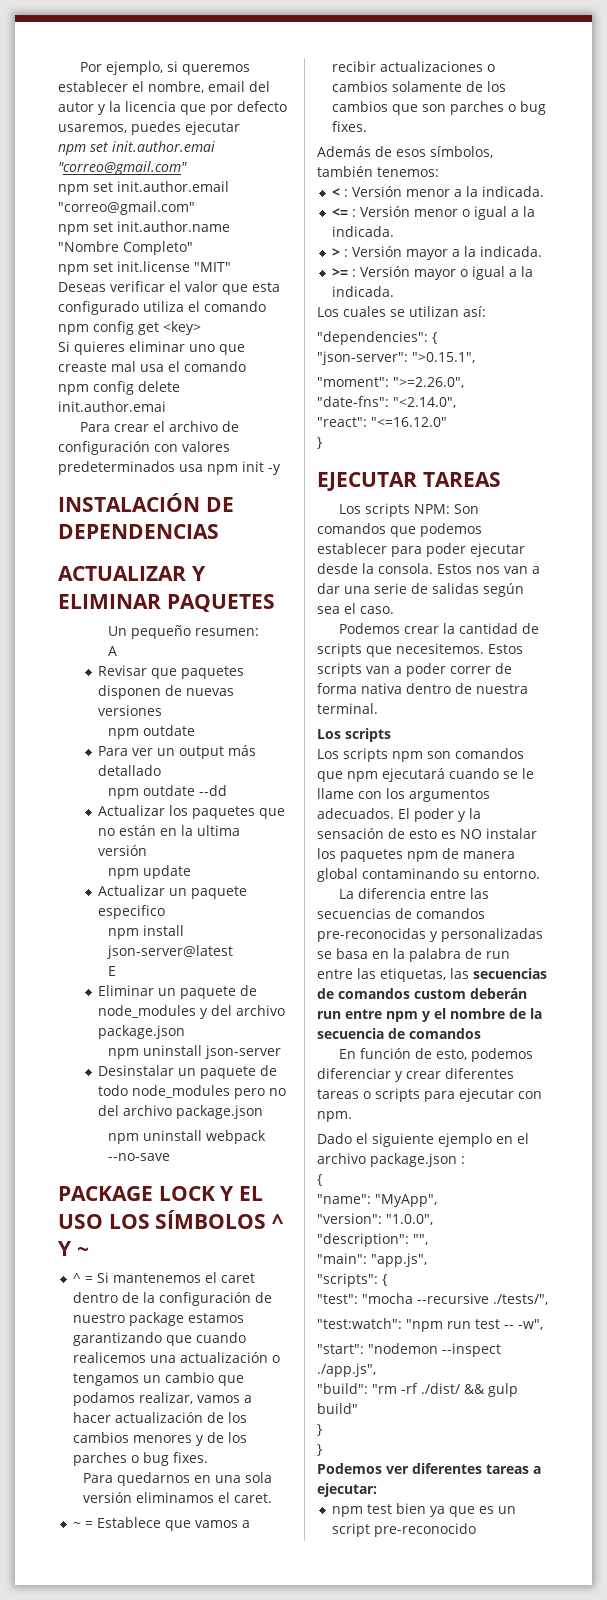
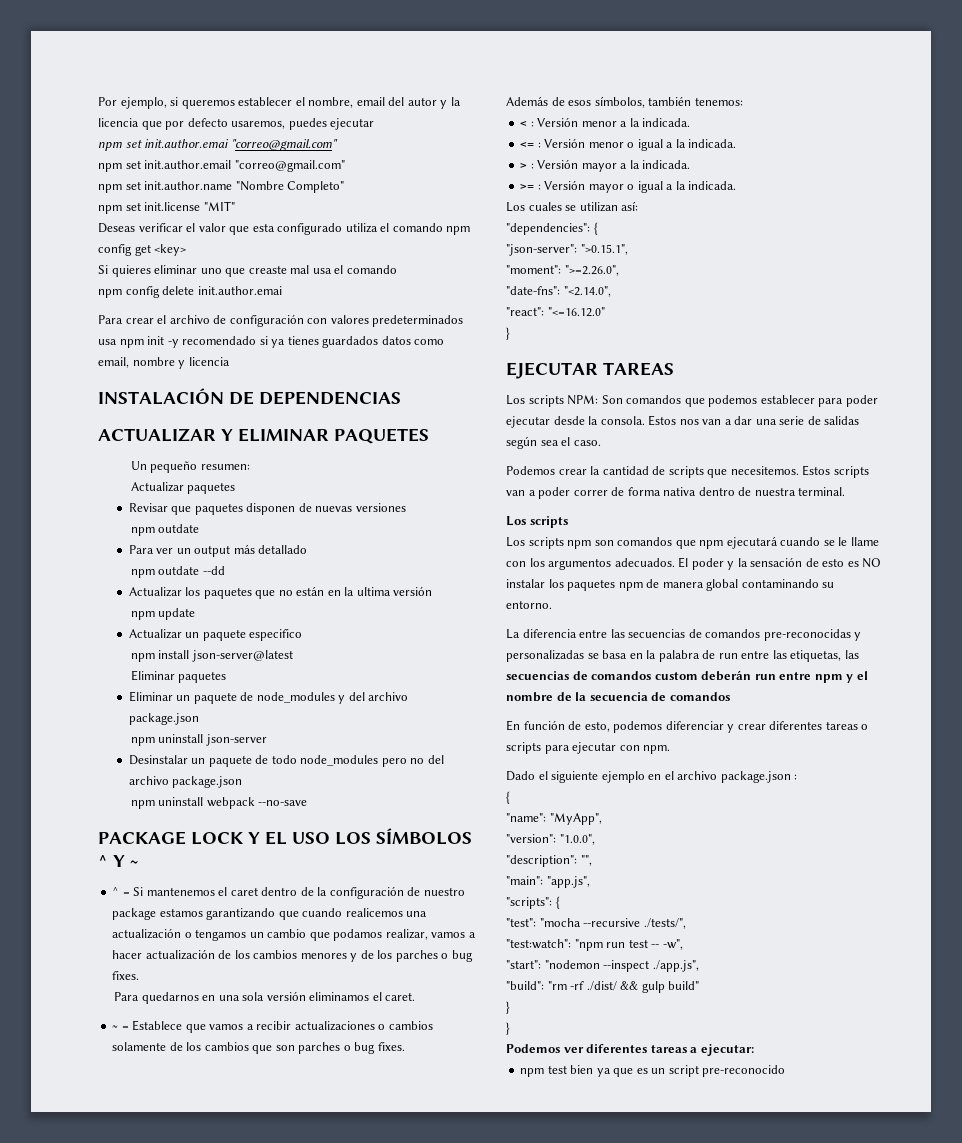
- Para crear el archivo de configuración con valores predeterminados usa npm init -y
+ Para crear el archivo de configuración con valores predeterminados usa npm init -y recomendado si ya tienes guardados datos como email, nombre y licencia
- A
+ Actualizar paquetes
- E
+ Eliminar paquetes

